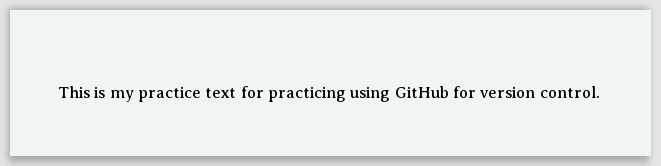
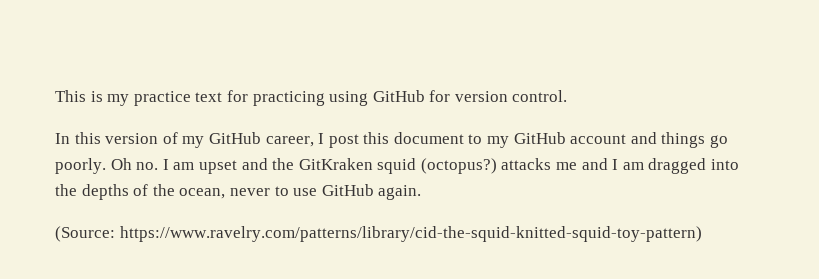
+ In this version of my GitHub career, I post this document to my GitHub account and things go poorly. Oh no. I am upset and the GitKraken squid (octopus?) attacks me and I am dragged into the depths of the ocean, never to use GitHub again.
+ (Source: https://www.ravelry.com/patterns/library/cid-the-squid-knitted-squid-toy-pattern)

